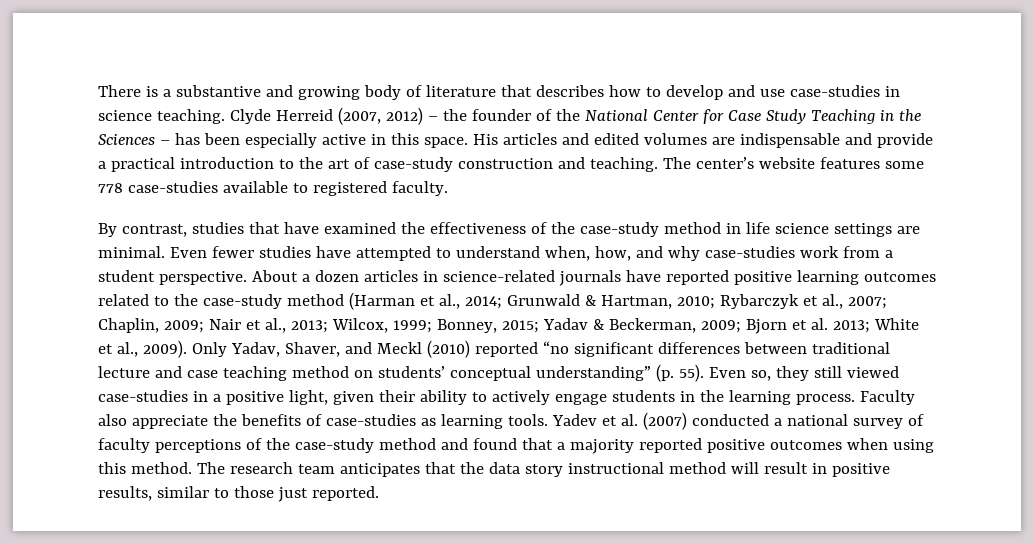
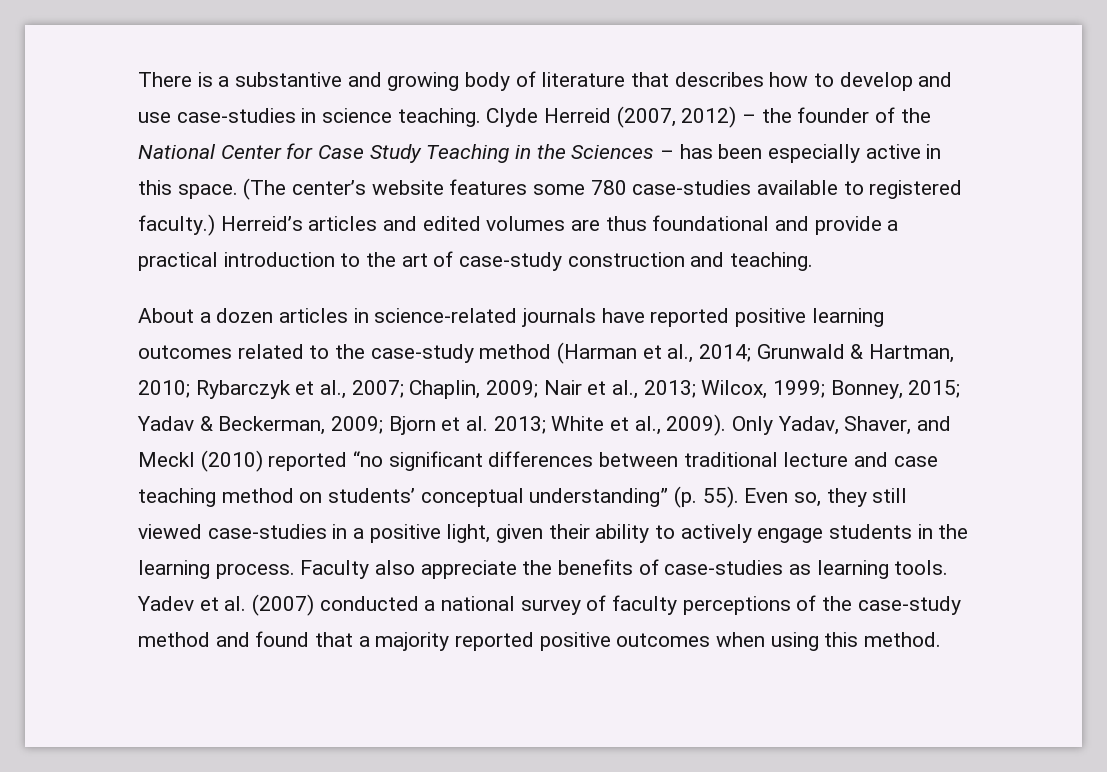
- His articles and edited volumes are indispensable and provide a practical introduction to the art of case-study construction and teaching. The center’s website features some 778 case-studies available to registered faculty.
- By contrast, studies that have examined the effectiveness of the case-study method in life science settings are minimal. Even fewer studies have attempted to understand when, how, and why case-studies work from a student perspective. About a dozen articles in science-related journals have reported positive learning outcomes related to the case-study method (Harman et al., 2014;
+ (The center’s website features some 780 case-studies available to registered faculty.) Herreid’s articles and edited volumes are thus foundational and provide a practical introduction to the art of case-study construction and teaching.
+ About a dozen articles in science-related journals have reported positive learning outcomes related to the case-study method (Harman et al., 2014;
- The research team anticipates that the data story instructional method will result in positive results, similar to those just reported.

